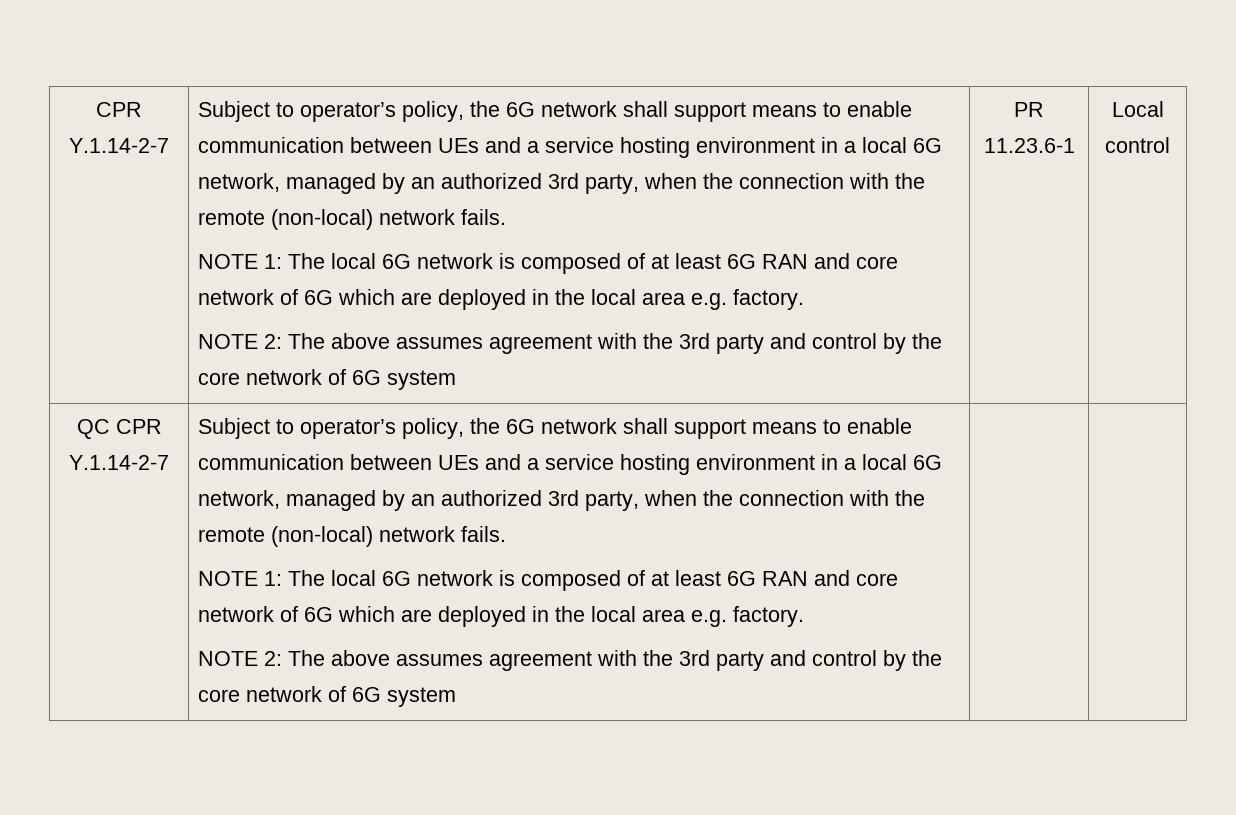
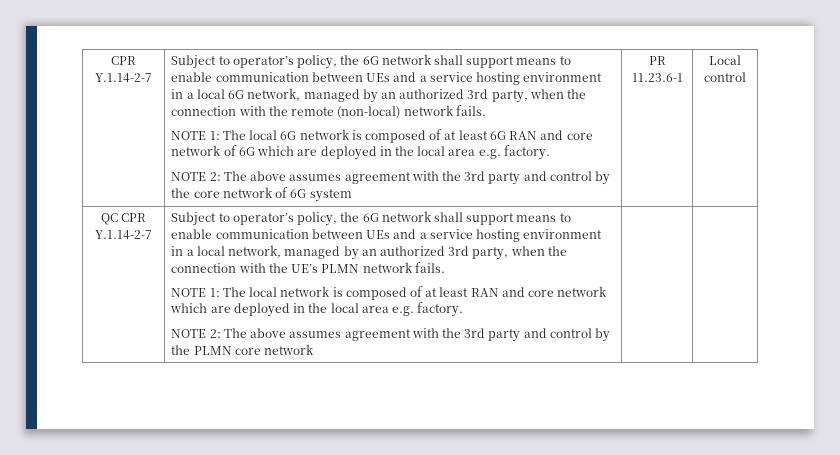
- QC CPR Y.1.14-2-7 | Subject to operator’s policy, the 6G network shall support means to enable communication between UEs and a service hosting environment in a local 6G network, managed by an authorized 3rd party, when the connection with the remote (non-local) network fails.
- NOTE 1: The local 6G network is composed of at least 6G RAN and core network of 6G which are deployed in the local area e.g. factory.
- NOTE 2: The above assumes agreement with the 3rd party and control by the core network of 6G system
+ QC CPR Y.1.14-2-7 | Subject to operator’s policy, the 6G network shall support means to enable communication between UEs and a service hosting environment in a local network, managed by an authorized 3rd party, when the connection with the UE’s PLMN network fails.
+ NOTE 1: The local network is composed of at least RAN and core network which are deployed in the local area e.g. factory.
+ NOTE 2: The above assumes agreement with the 3rd party and control by the PLMN core network

